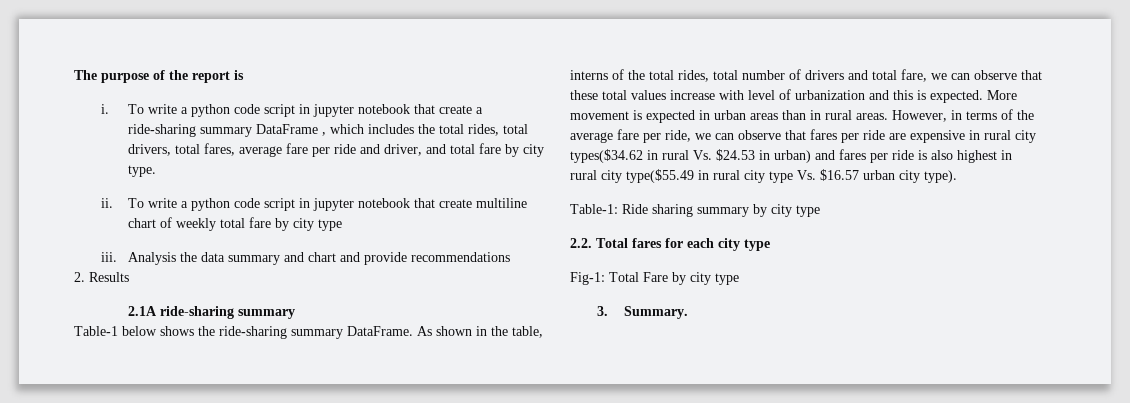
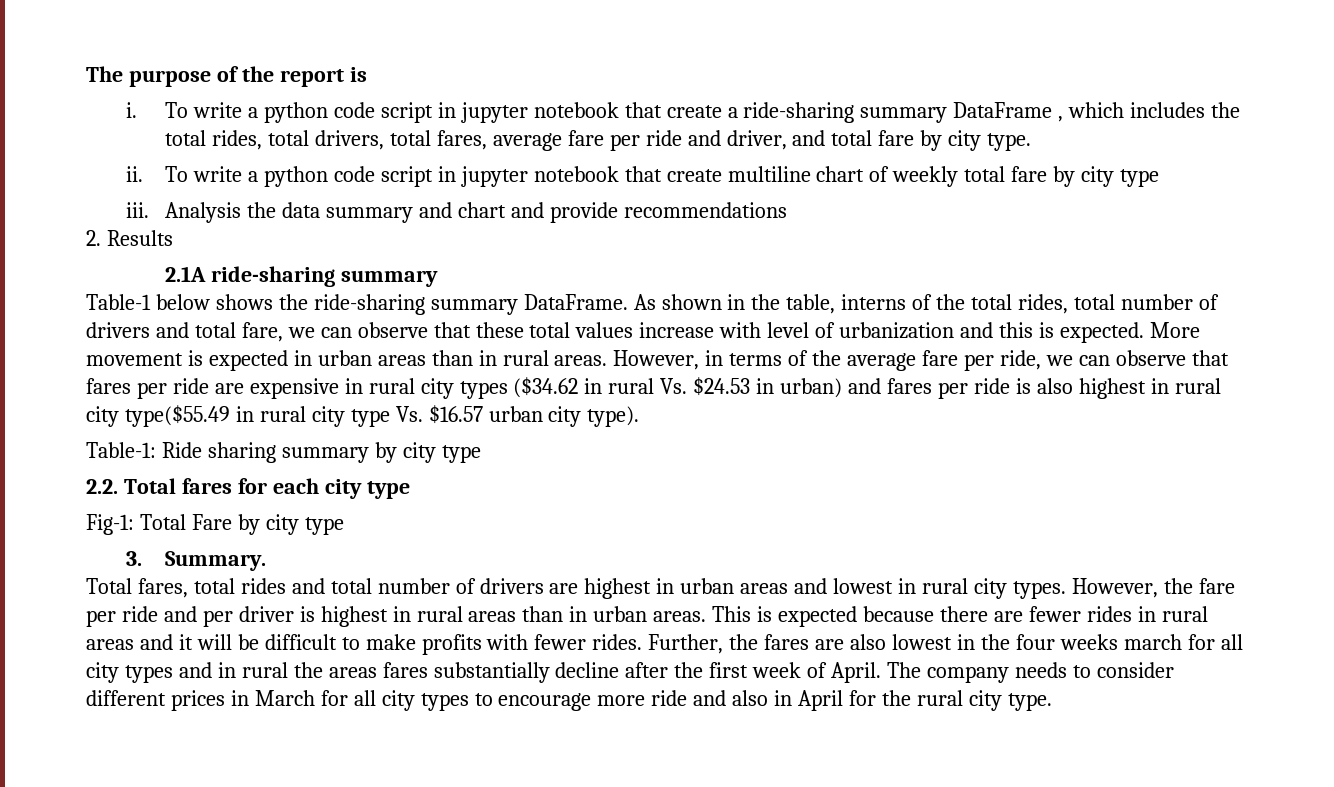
- However, in terms of the average fare per ride, we can observe that fares per ride are expensive in rural city types($34.62 in rural Vs. $24.53 in urban) and fares per ride is also highest in rural city type($55.49 in rural city type Vs. $16.57 urban city type).
+ However, in terms of the average fare per ride, we can observe that fares per ride are expensive in rural city types ($34.62 in rural Vs. $24.53 in urban) and fares per ride is also highest in rural city type($55.49 in rural city type Vs. $16.57 urban city type).
+ Total fares, total rides and total number of drivers are highest in urban areas and lowest in rural city types. However, the fare per ride and per driver is highest in rural areas than in urban areas. This is expected because there are fewer rides in rural areas and it will be difficult to make profits with fewer rides. Further, the fares are also lowest in the four weeks march for all city types and in rural the areas fares substantially decline after the first week of April. The company needs to consider different prices in March for all city types to encourage more ride and also in April for the rural city type.

